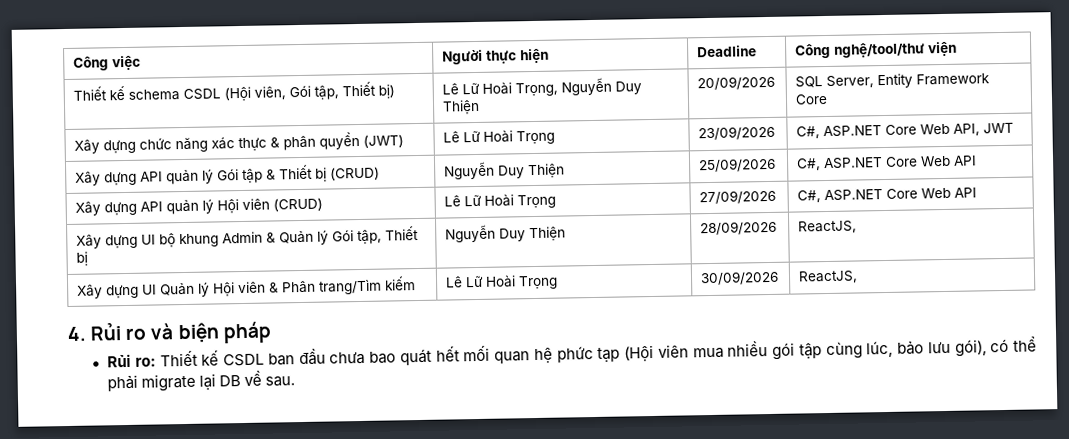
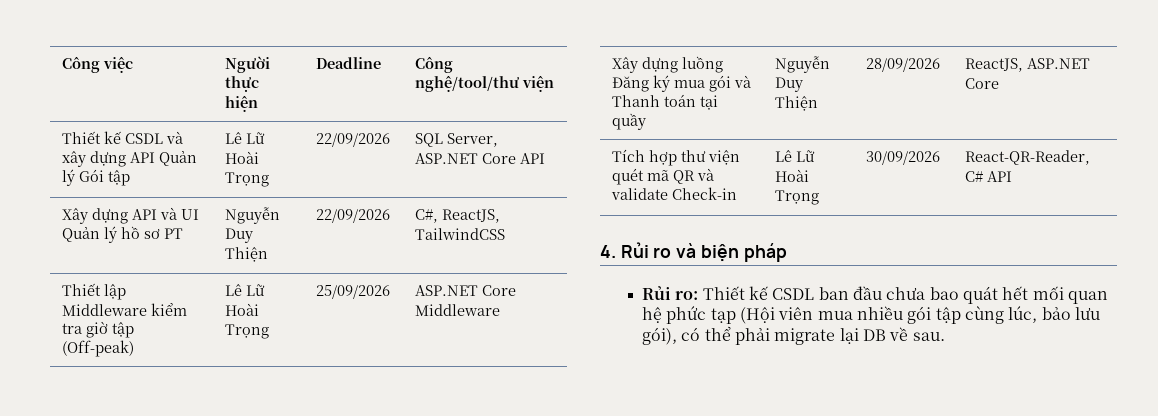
- Thiết kế schema CSDL (Hội viên, Gói tập, Thiết bị) | Lê Lữ Hoài Trọng, Nguyễn Duy Thiện | 20/09/2026 | SQL Server, Entity Framework Core
- Xây dựng chức năng xác thực & phân quyền (JWT) | Lê Lữ Hoài Trọng | 23/09/2026 | C#, ASP.NET Core Web API, JWT
- Xây dựng API quản lý Gói tập & Thiết bị (CRUD) | Nguyễn Duy Thiện | 25/09/2026 | C#, ASP.NET Core Web API
- Xây dựng API quản lý Hội viên (CRUD) | Lê Lữ Hoài Trọng | 27/09/2026 | C#, ASP.NET Core Web API
- Xây dựng UI bộ khung Admin & Quản lý Gói tập, Thiết bị | Nguyễn Duy Thiện | 28/09/2026 | ReactJS,
- Xây dựng UI Quản lý Hội viên & Phân trang/Tìm kiếm | Lê Lữ Hoài Trọng | 30/09/2026 | ReactJS,
+ Thiết kế CSDL và xây dựng API Quản lý Gói tập | Lê Lữ Hoài Trọng | 22/09/2026 | SQL Server, ASP.NET Core API
+ Xây dựng API và UI Quản lý hồ sơ PT | Nguyễn Duy Thiện | 22/09/2026 | C#, ReactJS, TailwindCSS
+ Thiết lập Middleware kiểm tra giờ tập (Off-peak) | Lê Lữ Hoài Trọng | 25/09/2026 | ASP.NET Core Middleware
+ Xây dựng luồng Đăng ký mua gói và Thanh toán tại quầy | Nguyễn Duy Thiện | 28/09/2026 | ReactJS, ASP.NET Core
+ Tích hợp thư viện quét mã QR và validate Check-in | Lê Lữ Hoài Trọng | 30/09/2026 | React-QR-Reader, C# API

